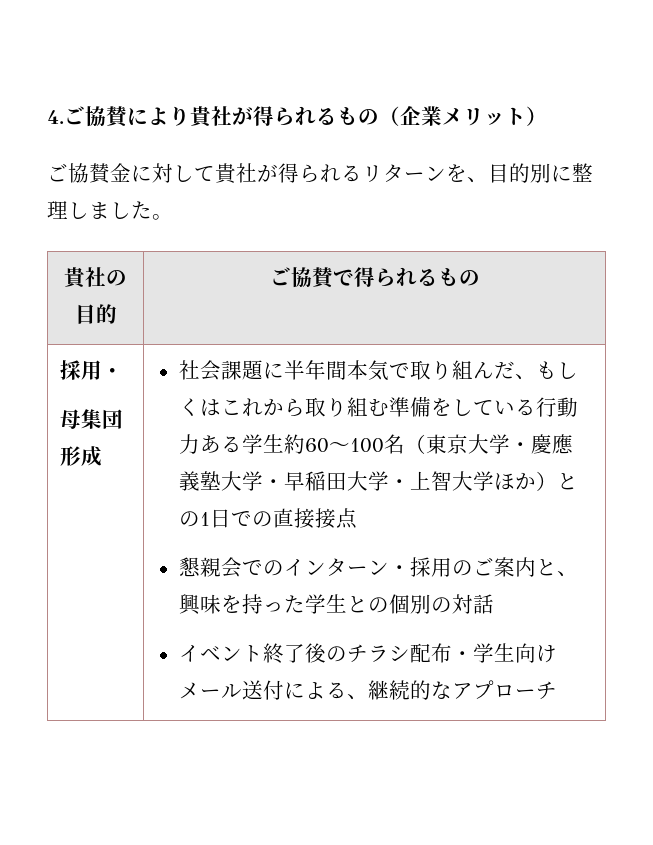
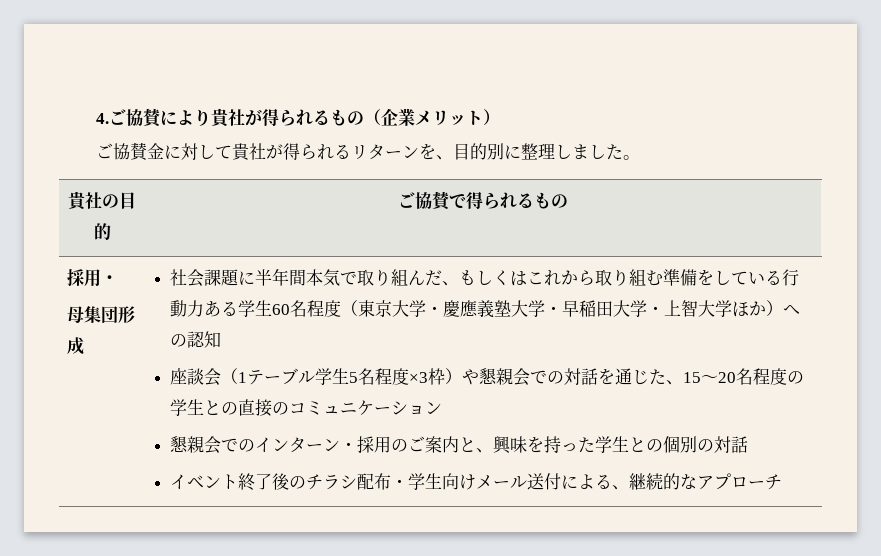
- 社会課題に半年間本気で取り組んだ、もしくはこれから取り組む準備をしている行動力ある学生約60〜100名（東京大学・慶應義塾大学・早稲田大学・上智大学ほか）との1日での直接接点
+ 社会課題に半年間本気で取り組んだ、もしくはこれから取り組む準備をしている行動力ある学生60名程度（東京大学・慶應義塾大学・早稲田大学・上智大学ほか）への認知
+ 座談会（1テーブル学生5名程度×3枠）や懇親会での対話を通じた、15〜20名程度の学生との直接のコミュニケーション

